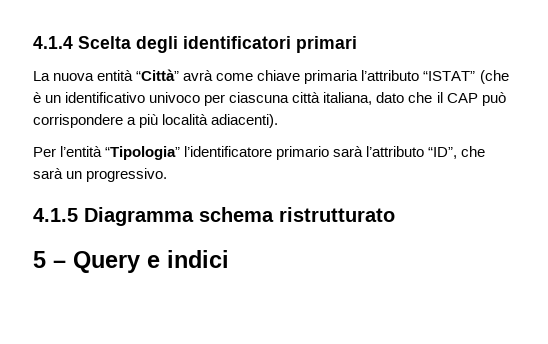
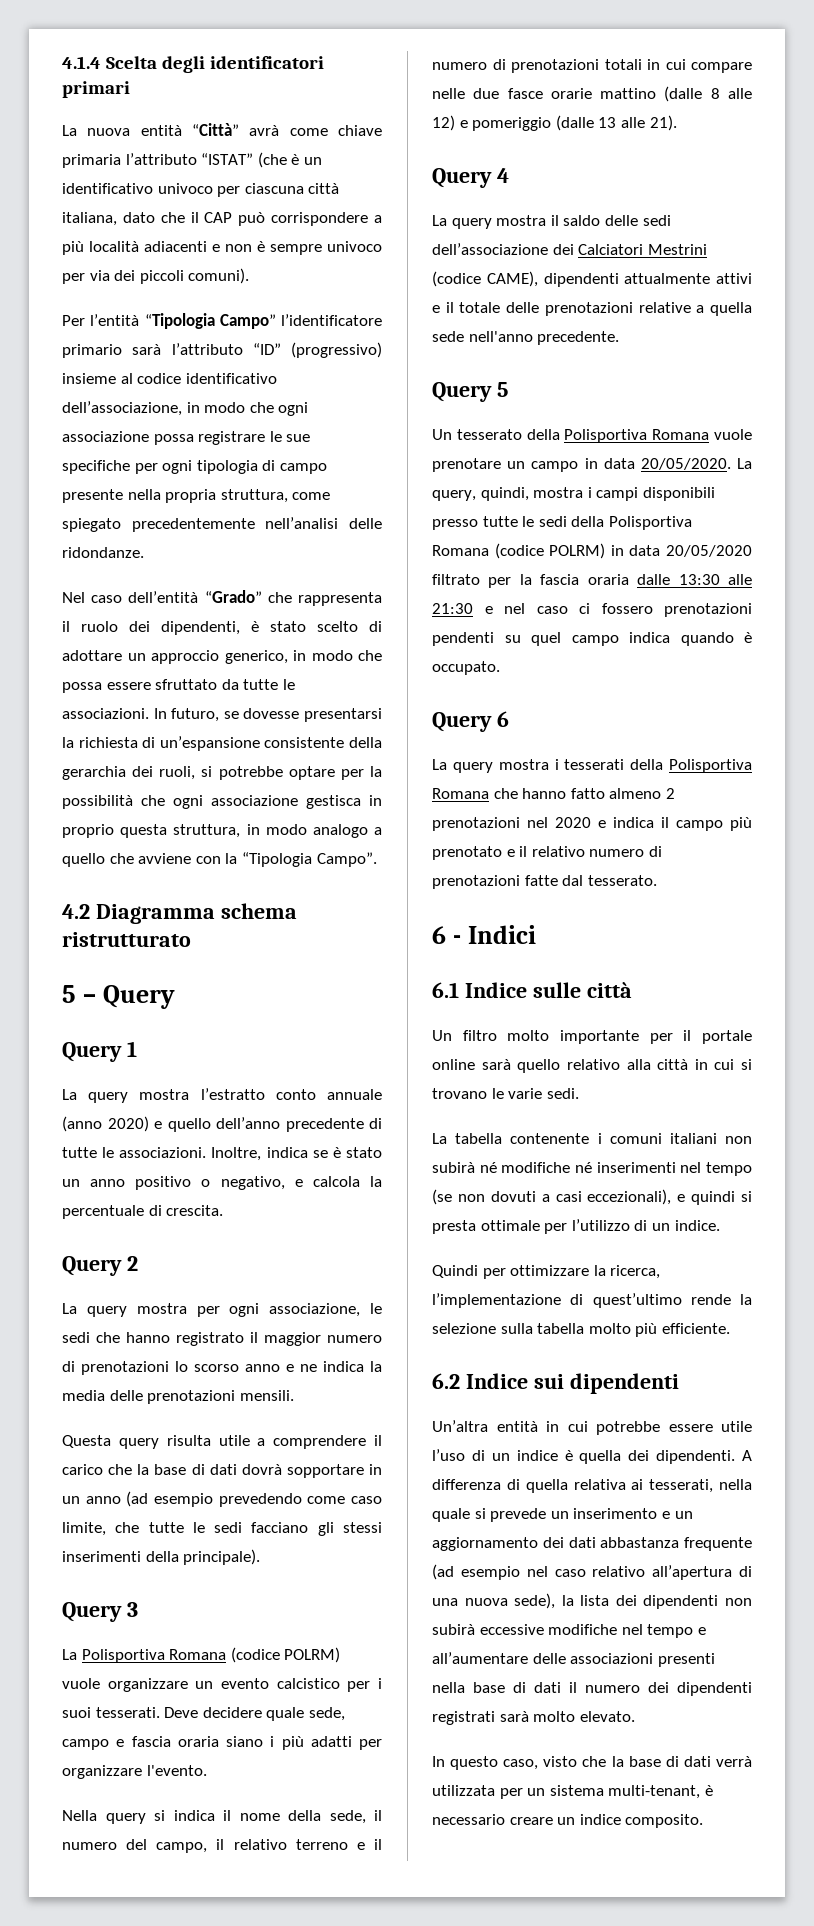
- La nuova entità “Città” avrà come chiave primaria l’attributo “ISTAT” (che è un identificativo univoco per ciascuna città italiana, dato che il CAP può corrispondere a più località adiacenti).
+ La nuova entità “Città” avrà come chiave primaria l’attributo “ISTAT” (che è un identificativo univoco per ciascuna città italiana, dato che il CAP può corrispondere a più località adiacenti e non è sempre univoco per via dei piccoli comuni).
- Per l’entità “Tipologia” l’identificatore primario sarà l’attributo “ID”, che sarà un progressivo.
- 4.1.5 Diagramma schema ristrutturato
+ Per l’entità “Tipologia Campo” l’identificatore primario sarà l’attributo “ID” (progressivo) insieme al codice identificativo dell’associazione, in modo che ogni associazione possa registrare le sue specifiche per ogni tipologia di campo presente nella propria struttura, come spiegato precedentemente nell’analisi delle ridondanze.
+ Nel caso dell’entità “Grado” che rappresenta il ruolo dei dipendenti, è stato scelto di adottare un approccio generico, in modo che possa essere sfruttato da tutte le associazioni. In futuro, se dovesse presentarsi la richiesta di un’espansione consistente della gerarchia dei ruoli, si potrebbe optare per la possibilità che ogni associazione gestisca in proprio questa struttura, in modo analogo a quello che avviene con la “Tipologia Campo”.
+ 4.2 Diagramma schema ristrutturato
- 5 – Query e indici
+ 5 – Query
+ Query 1
+ La query mostra l’estratto conto annuale (anno 2020) e quello dell’anno precedente di tutte le associazioni. Inoltre, indica se è stato un anno positivo o negativo, e calcola la percentuale di crescita.
+ Query 2
+ La query mostra per ogni associazione, le sedi che hanno registrato il maggior numero di prenotazioni lo scorso anno e ne indica la media delle prenotazioni mensili.
+ Questa query risulta utile a comprendere il carico che la base di dati dovrà sopportare in un anno (ad esempio prevedendo come caso limite, che tutte le sedi facciano gli stessi inserimenti della principale).
+ Query 3
+ La Polisportiva Romana (codice POLRM) vuole organizzare un evento calcistico per i suoi tesserati. Deve decidere quale sede, campo e fascia oraria siano i più adatti per organizzare l'evento.
+ Nella query si indica il nome della sede, il numero del campo, il relativo terreno e il numero di prenotazioni totali in cui compare nelle due fasce orarie mattino (dalle 8 alle 12) e pomeriggio (dalle 13 alle 21).
+ Query 4
+ La query mostra il saldo delle sedi dell’associazione dei Calciatori Mestrini (codice CAME), dipendenti attualmente attivi e il totale delle prenotazioni relative a quella sede nell'anno precedente.
+ Query 5
+ Un tesserato della Polisportiva Romana vuole prenotare un campo in data 20/05/2020. La query, quindi, mostra i campi disponibili presso tutte le sedi della Polisportiva Romana (codice POLRM) in data 20/05/2020 filtrato per la fascia oraria dalle 13:30 alle 21:30 e nel caso ci fossero prenotazioni pendenti su quel campo indica quando è occupato.
+ Query 6
+ La query mostra i tesserati della Polisportiva Romana che hanno fatto almeno 2 prenotazioni nel 2020 e indica il campo più prenotato e il relativo numero di prenotazioni fatte dal tesserato.
+ 6 - Indici
+ 6.1 Indice sulle città
+ Un filtro molto importante per il portale online sarà quello relativo alla città in cui si trovano le varie sedi.
+ La tabella contenente i comuni italiani non subirà né modifiche né inserimenti nel tempo (se non dovuti a casi eccezionali), e quindi si presta ottimale per l’utilizzo di un indice.
+ Quindi per ottimizzare la ricerca, l’implementazione di quest’ultimo rende la selezione sulla tabella molto più efficiente.
+ 6.2 Indice sui dipendenti
+ Un’altra entità in cui potrebbe essere utile l’uso di un indice è quella dei dipendenti. A differenza di quella relativa ai tesserati, nella quale si prevede un inserimento e un aggiornamento dei dati abbastanza frequente (ad esempio nel caso relativo all’apertura di una nuova sede), la lista dei dipendenti non subirà eccessive modifiche nel tempo e all’aumentare delle associazioni presenti nella base di dati il numero dei dipendenti registrati sarà molto elevato.
+ In questo caso, visto che la base di dati verrà utilizzata per un sistema multi-tenant, è necessario creare un indice composito.

